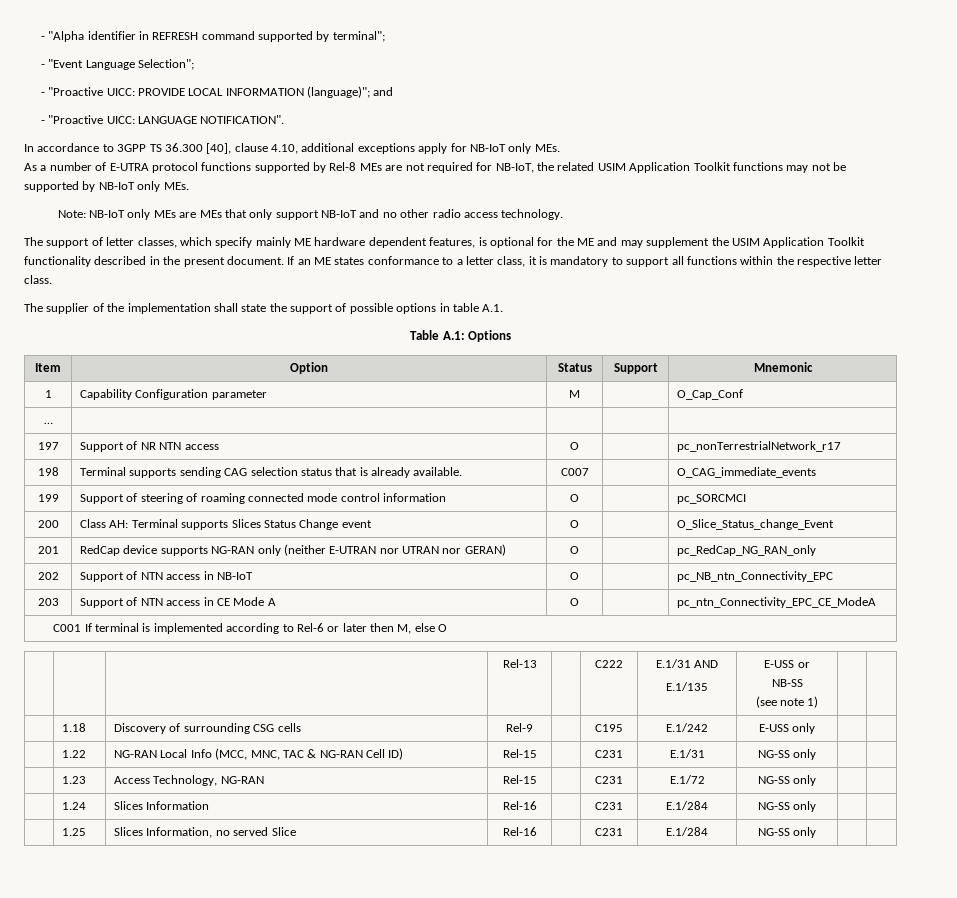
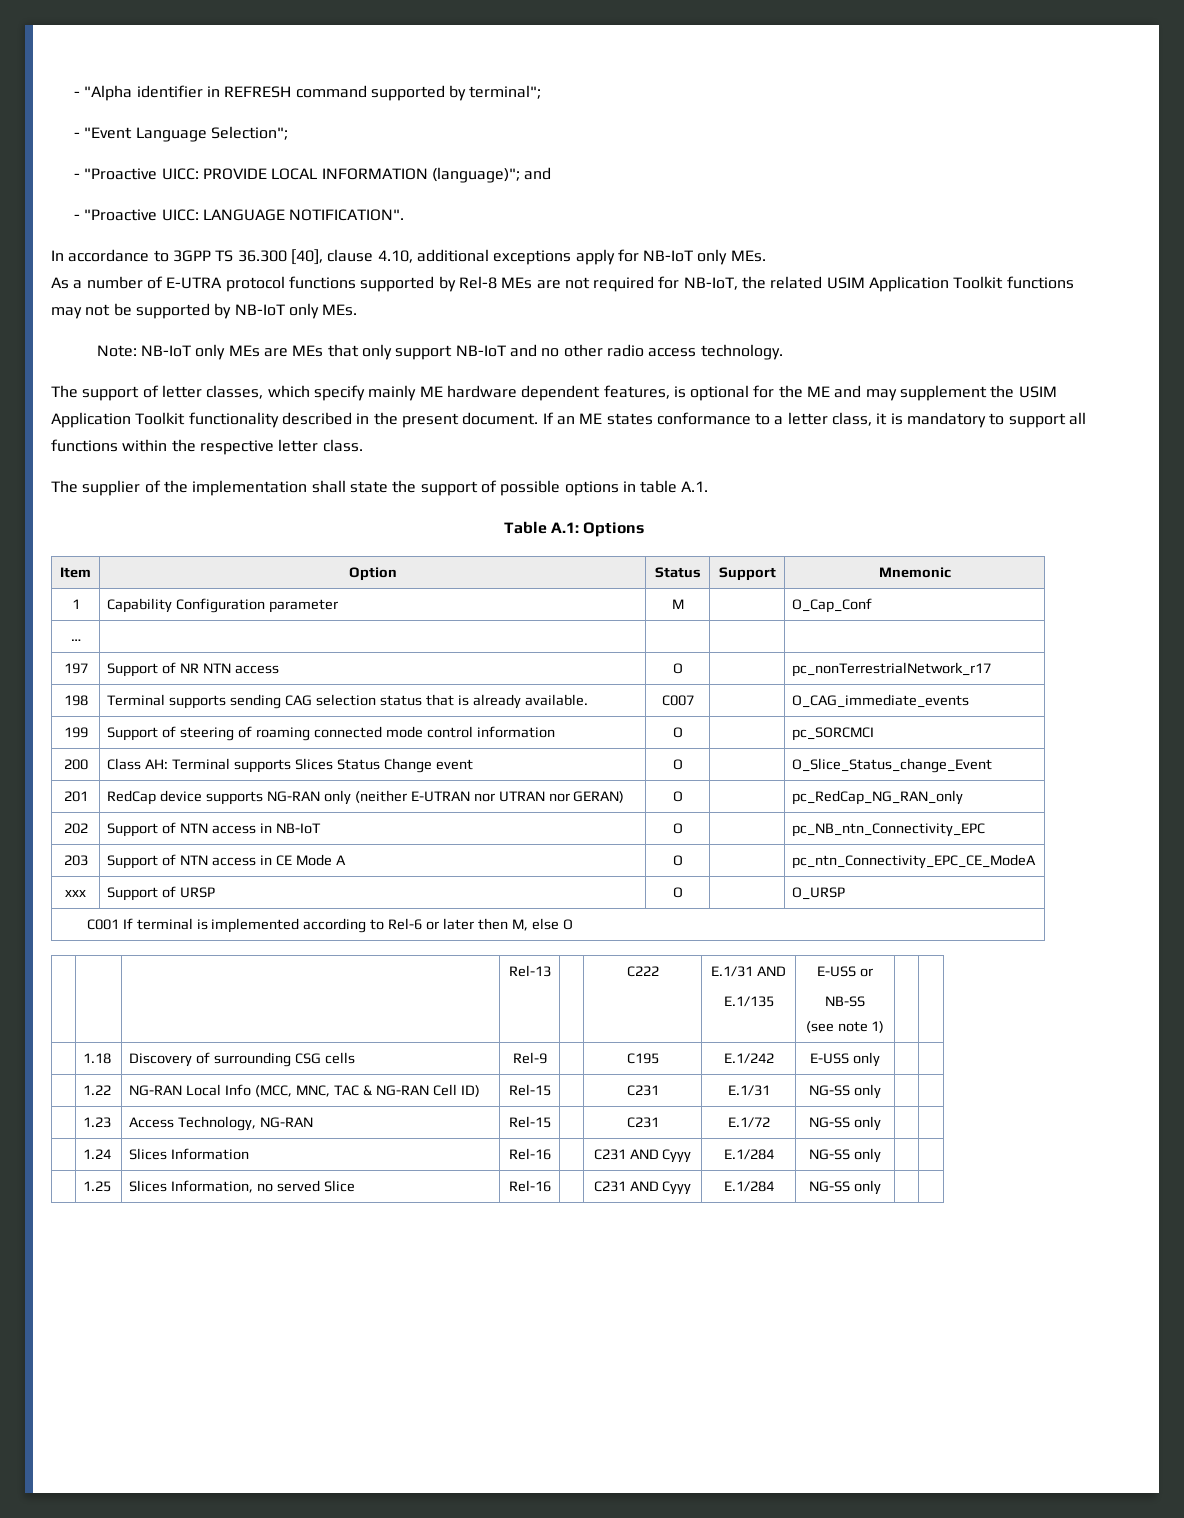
+ xxx | Support of URSP | O | | O_URSP
- | 1.24 | Slices Information | Rel-16 | | C231 | E.1/284 | NG-SS only | |
+ | 1.24 | Slices Information | Rel-16 | | C231 AND Cyyy | E.1/284 | NG-SS only | |
- | 1.25 | Slices Information, no served Slice | Rel-16 | | C231 | E.1/284 | NG-SS only | |
+ | 1.25 | Slices Information, no served Slice | Rel-16 | | C231 AND Cyyy | E.1/284 | NG-SS only | |

